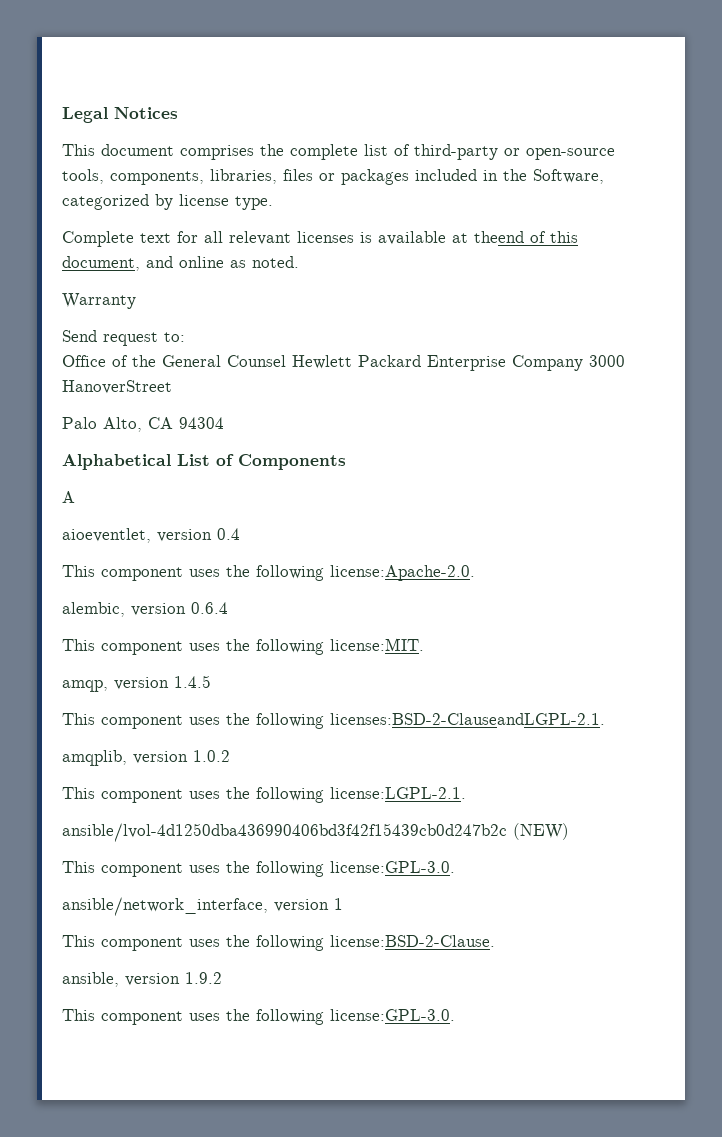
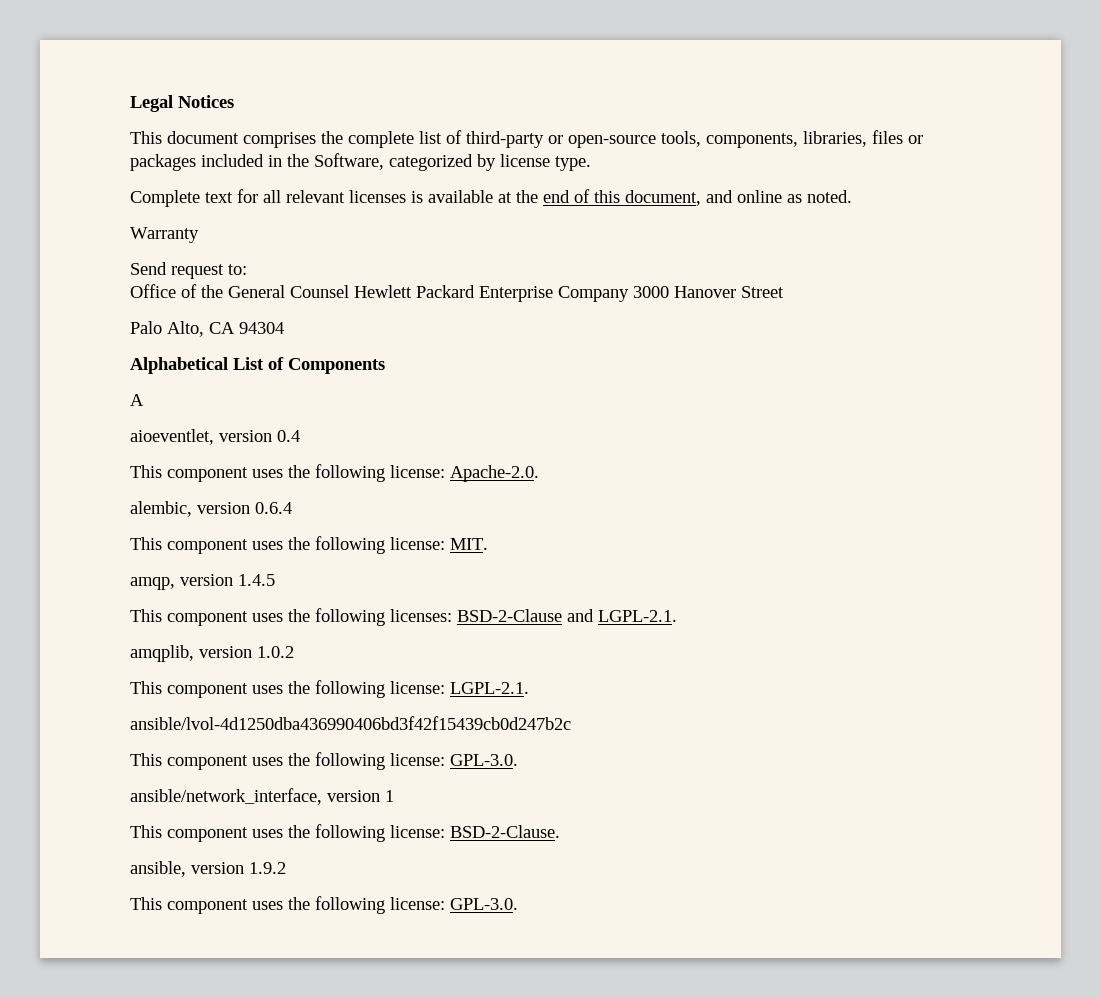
- Complete text for all relevant licenses is available at theend of this document, and online as noted.
+ Complete text for all relevant licenses is available at the end of this document, and online as noted.
- Office of the General Counsel Hewlett Packard Enterprise Company 3000 HanoverStreet
+ Office of the General Counsel Hewlett Packard Enterprise Company 3000 Hanover Street
- This component uses the following license:Apache-2.0.
+ This component uses the following license: Apache-2.0.
- This component uses the following license:MIT.
+ This component uses the following license: MIT.
- This component uses the following licenses:BSD-2-ClauseandLGPL-2.1.
+ This component uses the following licenses: BSD-2-Clause and LGPL-2.1.
- This component uses the following license:LGPL-2.1.
+ This component uses the following license: LGPL-2.1.
- ansible/lvol-4d1250dba436990406bd3f42f15439cb0d247b2c (NEW)
- This component uses the following license:GPL-3.0.
+ ansible/lvol-4d1250dba436990406bd3f42f15439cb0d247b2c
+ This component uses the following license: GPL-3.0.
- This component uses the following license:BSD-2-Clause.
+ This component uses the following license: BSD-2-Clause.
  ansible, version 1.9.2
- This component uses the following license:GPL-3.0.
+ This component uses the following license: GPL-3.0.

